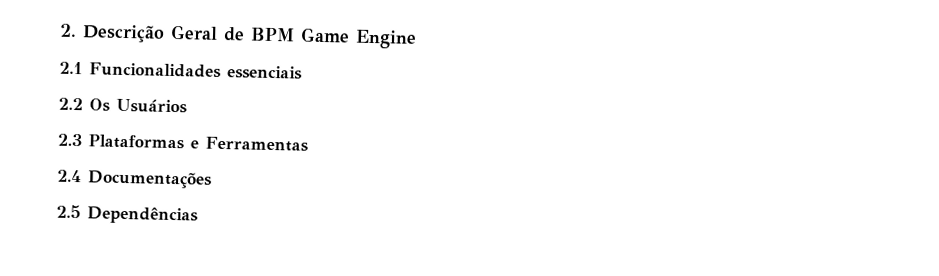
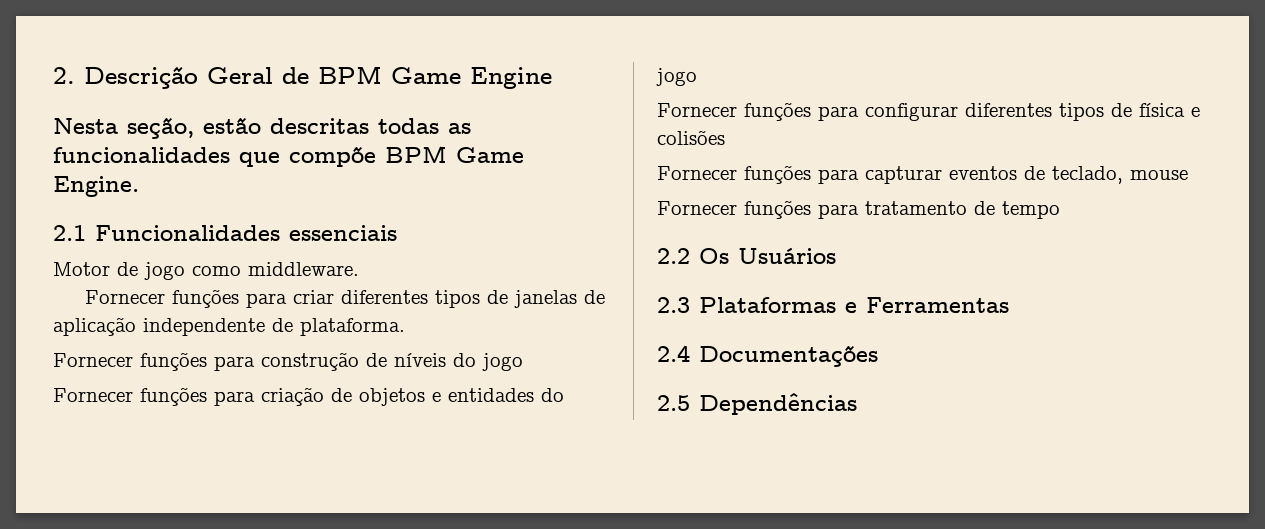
+ Nesta seção, estão descritas todas as funcionalidades que compõe BPM Game Engine.
  2.1 Funcionalidades essenciais
+ Motor de jogo como middleware.
+ Fornecer funções para criar diferentes tipos de janelas de aplicação independente de plataforma.
+ Fornecer funções para construção de níveis do jogo
+ Fornecer funções para criação de objetos e entidades do jogo
+ Fornecer funções para configurar diferentes tipos de física e colisões
+ Fornecer funções para capturar eventos de teclado, mouse
+ Fornecer funções para tratamento de tempo

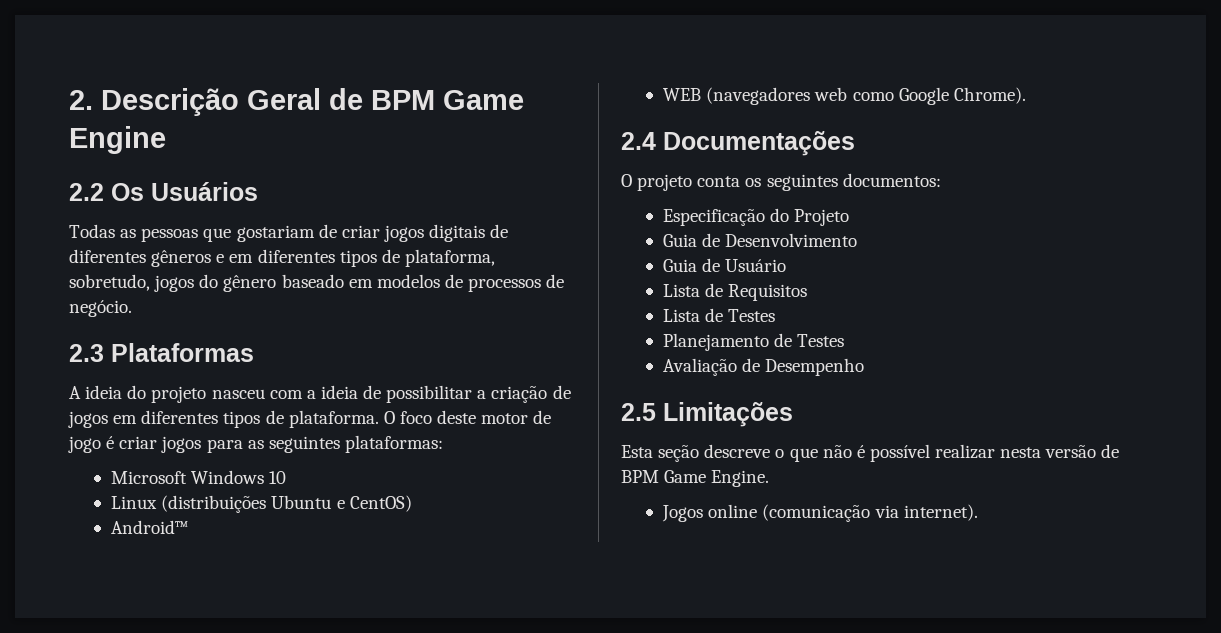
- Nesta seção, estão descritas todas as funcionalidades que compõe BPM Game Engine.
- 2.1 Funcionalidades essenciais
- Motor de jogo como middleware.
- Fornecer funções para criar diferentes tipos de janelas de aplicação independente de plataforma.
- Fornecer funções para construção de níveis do jogo
- Fornecer funções para criação de objetos e entidades do jogo
- Fornecer funções para configurar diferentes tipos de física e colisões
- Fornecer funções para capturar eventos de teclado, mouse
- Fornecer funções para tratamento de tempo
  2.2 Os Usuários
- 2.3 Plataformas e Ferramentas
+ Todas as pessoas que gostariam de criar jogos digitais de diferentes gêneros e em diferentes tipos de plataforma, sobretudo, jogos do gênero baseado em modelos de processos de negócio.
+ 2.3 Plataformas
+ A ideia do projeto nasceu com a ideia de possibilitar a criação de jogos em diferentes tipos de plataforma. O foco deste motor de jogo é criar jogos para as seguintes plataformas:
+ Microsoft Windows 10
+ Linux (distribuições Ubuntu e CentOS)
+ Android™
+ WEB (navegadores web como Google Chrome).
  2.4 Documentações
- 2.5 Dependências
+ O projeto conta os seguintes documentos:
+ Especificação do Projeto
+ Guia de Desenvolvimento
+ Guia de Usuário
+ Lista de Requisitos
+ Lista de Testes
+ Planejamento de Testes
+ Avaliação de Desempenho
+ 2.5 Limitações
+ Esta seção descreve o que não é possível realizar nesta versão de BPM Game Engine.
+ Jogos online (comunicação via internet).

